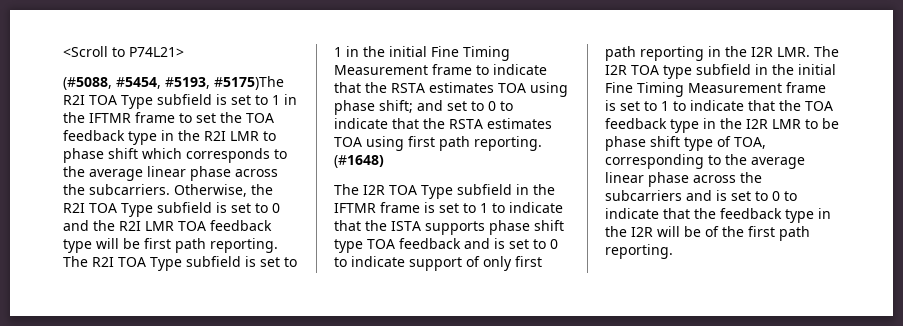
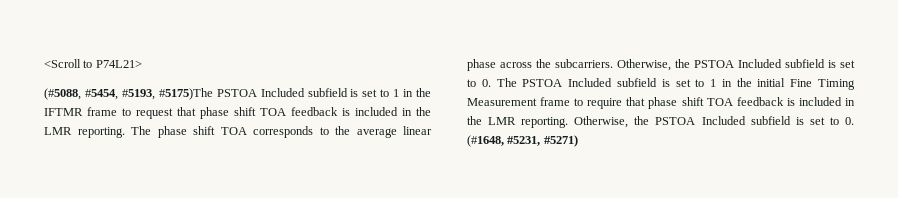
- (#5088, #5454, #5193, #5175)The R2I TOA Type subfield is set to 1 in the IFTMR frame to set the TOA feedback type in the R2I LMR to phase shift which corresponds to the average linear phase across the subcarriers.
+ (#5088, #5454, #5193, #5175)The PSTOA Included subfield is set to 1 in the IFTMR frame to request that phase shift TOA feedback is included in the LMR reporting. The phase shift TOA corresponds to the average linear phase across the subcarriers.
- Otherwise, the R2I TOA Type subfield is set to 0 and the R2I LMR TOA feedback type will be first path reporting. The R2I TOA Type subfield is set to 1 in the initial Fine Timing Measurement frame to indicate that the RSTA estimates TOA using phase shift; and set to 0 to indicate that the RSTA estimates TOA using first path reporting. (#1648)
- The I2R TOA Type subfield in the IFTMR frame is set to 1 to indicate that the ISTA supports phase shift type TOA feedback and is set to 0 to indicate support of only first path reporting in the I2R LMR. The I2R TOA type subfield in the initial Fine Timing Measurement frame is set to 1 to indicate that the TOA feedback type in the I2R LMR to be phase shift type of TOA, corresponding to the average linear phase across the subcarriers and is set to 0 to indicate that the feedback type in the I2R will be of the first path reporting.
+ Otherwise, the PSTOA Included subfield is set to 0. The PSTOA Included subfield is set to 1 in the initial Fine Timing Measurement frame to require that phase shift TOA feedback is included in the LMR reporting. Otherwise, the PSTOA Included subfield is set to 0. (#1648, #5231, #5271)

